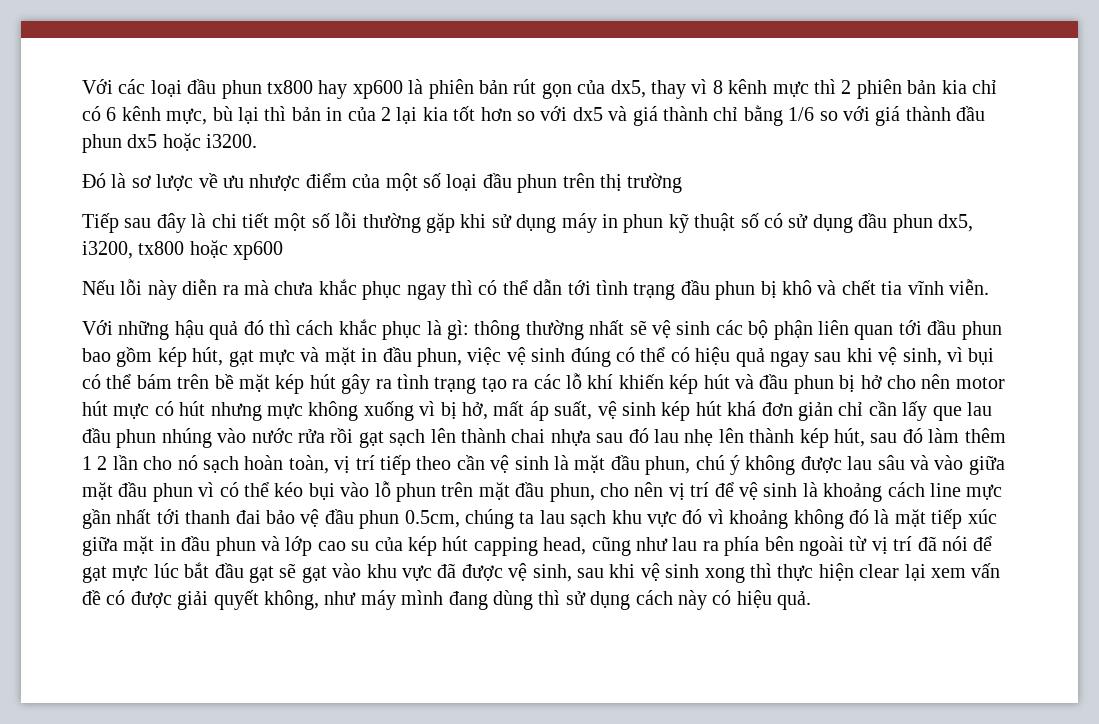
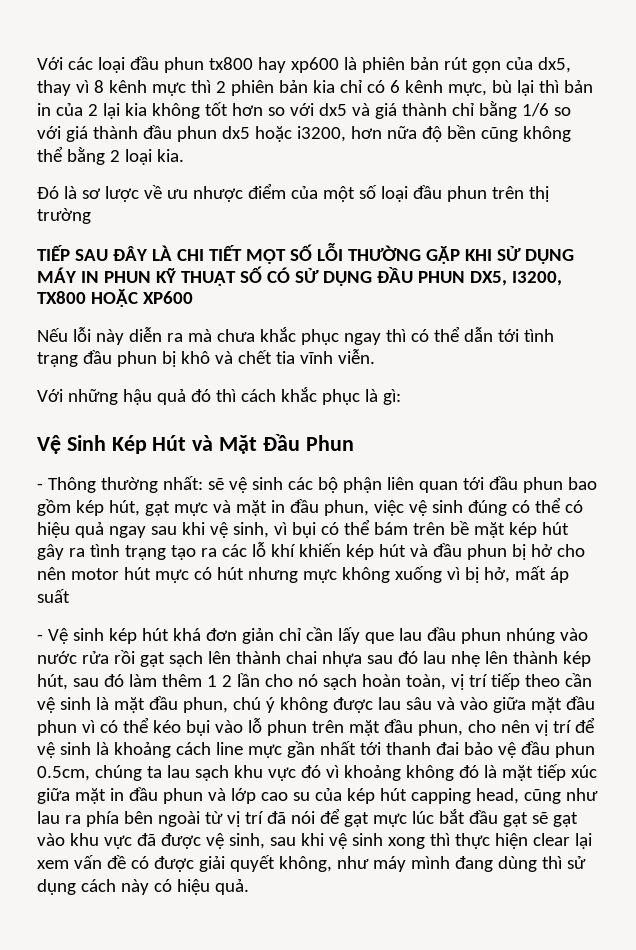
- Với các loại đầu phun tx800 hay xp600 là phiên bản rút gọn của dx5, thay vì 8 kênh mực thì 2 phiên bản kia chỉ có 6 kênh mực, bù lại thì bản in của 2 lại kia tốt hơn so với dx5 và giá thành chỉ bằng 1/6 so với giá thành đầu phun dx5 hoặc i3200.
+ Với các loại đầu phun tx800 hay xp600 là phiên bản rút gọn của dx5, thay vì 8 kênh mực thì 2 phiên bản kia chỉ có 6 kênh mực, bù lại thì bản in của 2 lại kia không tốt hơn so với dx5 và giá thành chỉ bằng 1/6 so với giá thành đầu phun dx5 hoặc i3200, hơn nữa độ bền cũng không thể bằng 2 loại kia.
- Tiếp sau đây là chi tiết một số lỗi thường gặp khi sử dụng máy in phun kỹ thuật số có sử dụng đầu phun dx5, i3200, tx800 hoặc xp600
+ TIẾP SAU ĐÂY LÀ CHI TIẾT MỘT SỐ LỖI THƯỜNG GẶP KHI SỬ DỤNG MÁY IN PHUN KỸ THUẬT SỐ CÓ SỬ DỤNG ĐẦU PHUN DX5, I3200, TX800 HOẶC XP600
- Với những hậu quả đó thì cách khắc phục là gì: thông thường nhất sẽ vệ sinh các bộ phận liên quan tới đầu phun bao gồm kép hút, gạt mực và mặt in đầu phun, việc vệ sinh đúng có thể có hiệu quả ngay sau khi vệ sinh, vì bụi có thể bám trên bề mặt kép hút gây ra tình trạng tạo ra các lỗ khí khiến kép hút và đầu phun bị hở cho nên motor hút mực có hút nhưng mực không xuống vì bị hở, mất áp suất, vệ sinh kép hút khá đơn giản chỉ cần lấy que lau đầu phun nhúng vào nước rửa rồi gạt sạch lên thành chai nhựa sau đó lau nhẹ lên thành kép hút, sau đó làm thêm 1 2 lần cho nó sạch hoàn toàn, vị trí tiếp theo cần vệ sinh là mặt đầu phun, chú ý không được lau sâu và vào giữa mặt đầu phun vì có thể kéo bụi vào lỗ phun trên mặt đầu phun, cho nên vị trí để vệ sinh là khoảng cách line mực gần nhất tới thanh đai bảo vệ đầu phun 0.5cm, chúng ta lau sạch khu vực đó vì khoảng không đó là mặt tiếp xúc giữa mặt in đầu phun và lớp cao su của kép hút capping head, cũng như lau ra phía bên ngoài từ vị trí đã nói để gạt mực lúc bắt đầu gạt sẽ gạt vào khu vực đã được vệ sinh, sau khi vệ sinh xong thì thực hiện clear lại xem vấn đề có được giải quyết không, như máy mình đang dùng thì sử dụng cách này có hiệu quả.
+ Với những hậu quả đó thì cách khắc phục là gì:
+ Vệ Sinh Kép Hút và Mặt Đầu Phun
+ - Thông thường nhất: sẽ vệ sinh các bộ phận liên quan tới đầu phun bao gồm kép hút, gạt mực và mặt in đầu phun, việc vệ sinh đúng có thể có hiệu quả ngay sau khi vệ sinh, vì bụi có thể bám trên bề mặt kép hút gây ra tình trạng tạo ra các lỗ khí khiến kép hút và đầu phun bị hở cho nên motor hút mực có hút nhưng mực không xuống vì bị hở, mất áp suất
+ - Vệ sinh kép hút khá đơn giản chỉ cần lấy que lau đầu phun nhúng vào nước rửa rồi gạt sạch lên thành chai nhựa sau đó lau nhẹ lên thành kép hút, sau đó làm thêm 1 2 lần cho nó sạch hoàn toàn, vị trí tiếp theo cần vệ sinh là mặt đầu phun, chú ý không được lau sâu và vào giữa mặt đầu phun vì có thể kéo bụi vào lỗ phun trên mặt đầu phun, cho nên vị trí để vệ sinh là khoảng cách line mực gần nhất tới thanh đai bảo vệ đầu phun 0.5cm, chúng ta lau sạch khu vực đó vì khoảng không đó là mặt tiếp xúc giữa mặt in đầu phun và lớp cao su của kép hút capping head, cũng như lau ra phía bên ngoài từ vị trí đã nói để gạt mực lúc bắt đầu gạt sẽ gạt vào khu vực đã được vệ sinh, sau khi vệ sinh xong thì thực hiện clear lại xem vấn đề có được giải quyết không, như máy mình đang dùng thì sử dụng cách này có hiệu quả.

